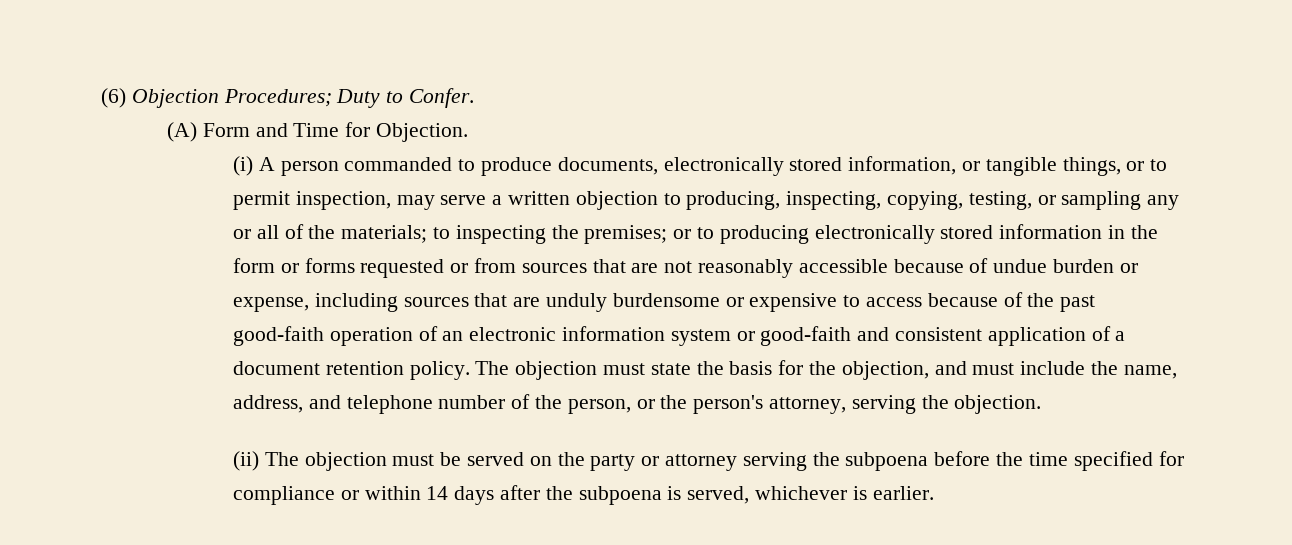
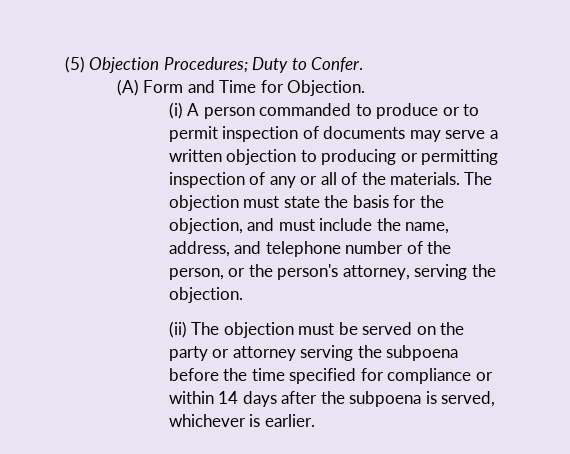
- (6) Objection Procedures; Duty to Confer.
+ (5) Objection Procedures; Duty to Confer.
- (i) A person commanded to produce documents, electronically stored information, or tangible things, or to permit inspection, may serve a written objection to producing, inspecting, copying, testing, or sampling any or all of the materials; to inspecting the premises; or to producing electronically stored information in the form or forms requested or from sources that are not reasonably accessible because of undue burden or expense, including sources that are unduly burdensome or expensive to access because of the past good-faith operation of an electronic information system or good-faith and consistent application of a document retention policy.
+ (i) A person commanded to produce or to permit inspection of documents may serve a written objection to producing or permitting inspection of any or all of the materials.

